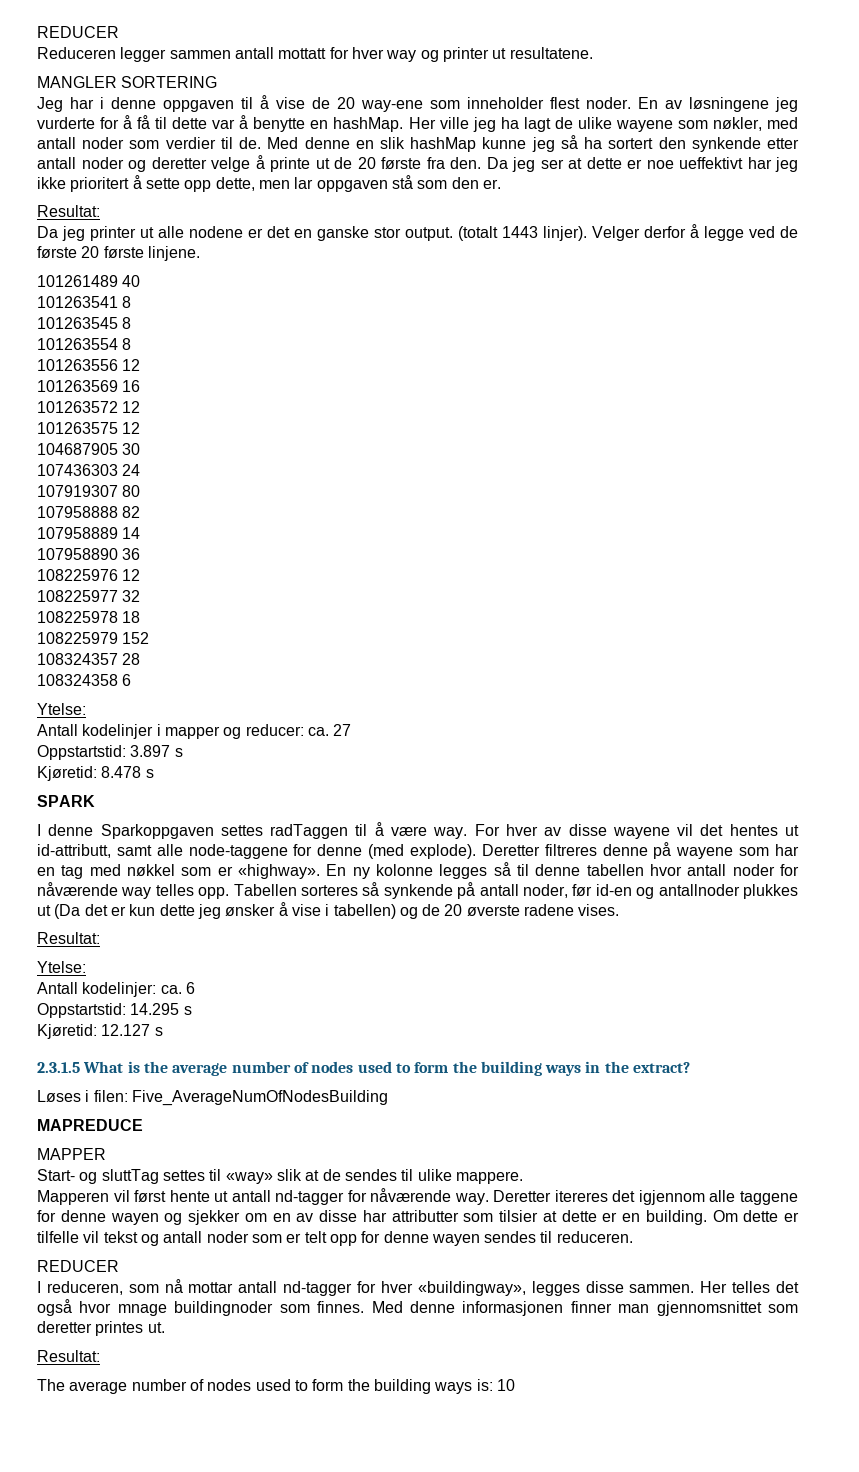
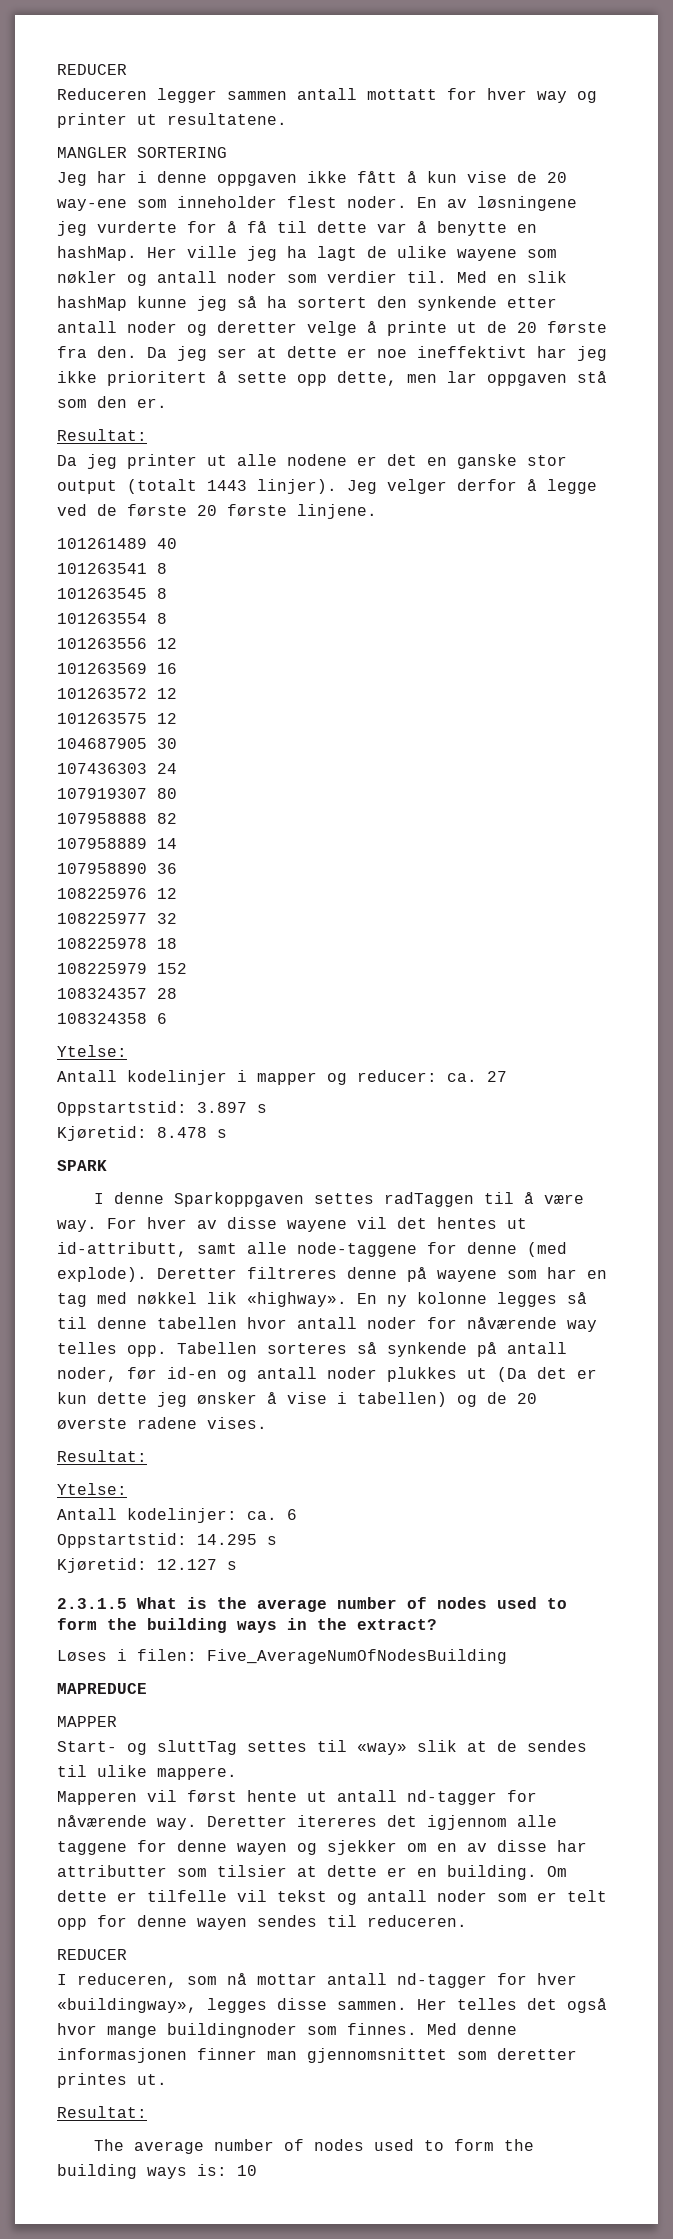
- Jeg har i denne oppgaven til å vise de 20 way-ene som inneholder flest noder.
+ Jeg har i denne oppgaven ikke fått å kun vise de 20 way-ene som inneholder flest noder.
- Her ville jeg ha lagt de ulike wayene som nøkler, med antall noder som verdier til de. Med denne en slik hashMap kunne jeg så ha sortert den synkende etter antall noder og deretter velge å printe ut de 20 første fra den.
+ Her ville jeg ha lagt de ulike wayene som nøkler og antall noder som verdier til. Med en slik hashMap kunne jeg så ha sortert den synkende etter antall noder og deretter velge å printe ut de 20 første fra den.
- Da jeg ser at dette er noe ueffektivt har jeg ikke prioritert å sette opp dette, men lar oppgaven stå som den er.
+ Da jeg ser at dette er noe ineffektivt har jeg ikke prioritert å sette opp dette, men lar oppgaven stå som den er.
- Da jeg printer ut alle nodene er det en ganske stor output. (totalt 1443 linjer).
+ Da jeg printer ut alle nodene er det en ganske stor output (totalt 1443 linjer).
- Velger derfor å legge ved de første 20 første linjene.
+ Jeg velger derfor å legge ved de første 20 første linjene.
- Deretter filtreres denne på wayene som har en tag med nøkkel som er «highway».
+ Deretter filtreres denne på wayene som har en tag med nøkkel lik «highway».
- Tabellen sorteres så synkende på antall noder, før id-en og antallnoder plukkes ut (Da det er kun dette jeg ønsker å vise i tabellen) og de 20 øverste radene vises.
+ Tabellen sorteres så synkende på antall noder, før id-en og antall noder plukkes ut (Da det er kun dette jeg ønsker å vise i tabellen) og de 20 øverste radene vises.
- Her telles det også hvor mnage buildingnoder som finnes.
+ Her telles det også hvor mange buildingnoder som finnes.

